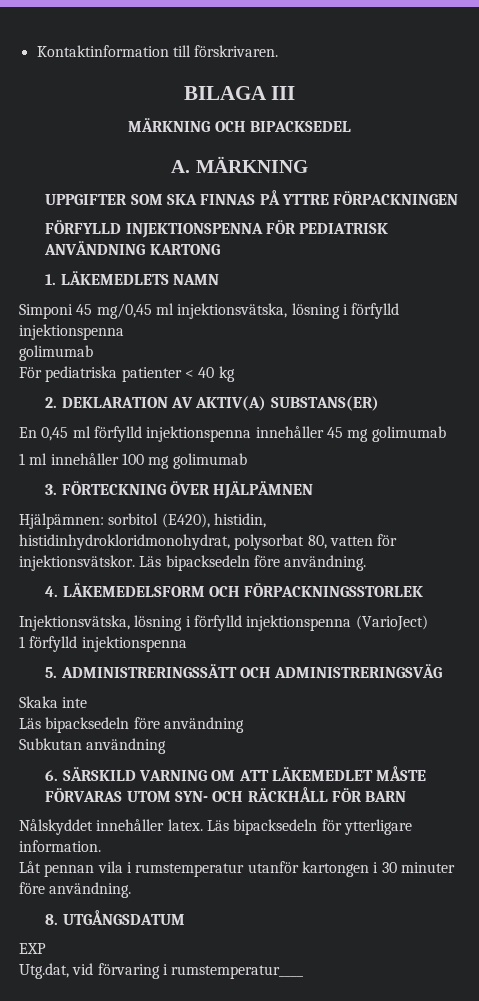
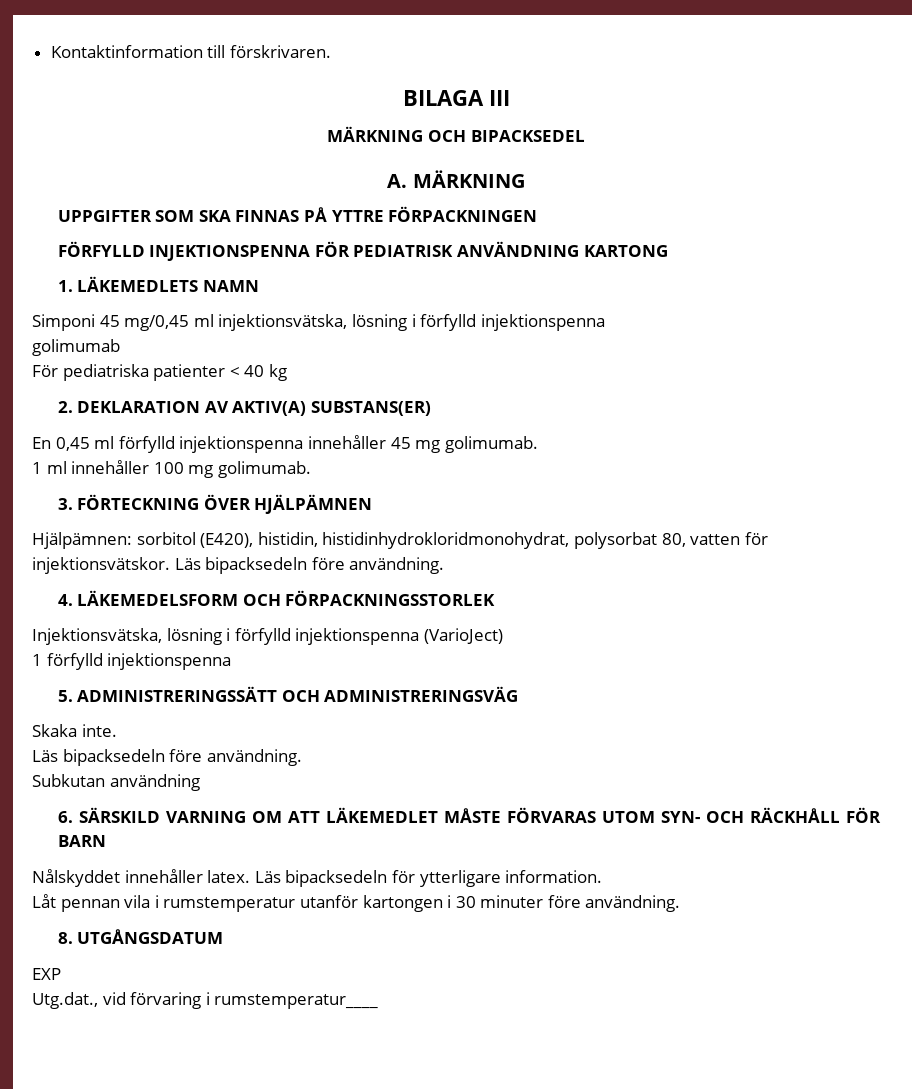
- En 0,45 ml förfylld injektionspenna innehåller 45 mg golimumab
+ En 0,45 ml förfylld injektionspenna innehåller 45 mg golimumab.
- 1 ml innehåller 100 mg golimumab
+ 1 ml innehåller 100 mg golimumab.
- Skaka inte
- Läs bipacksedeln före användning
+ Skaka inte.
+ Läs bipacksedeln före användning.
- Utg.dat, vid förvaring i rumstemperatur____
+ Utg.dat., vid förvaring i rumstemperatur____

